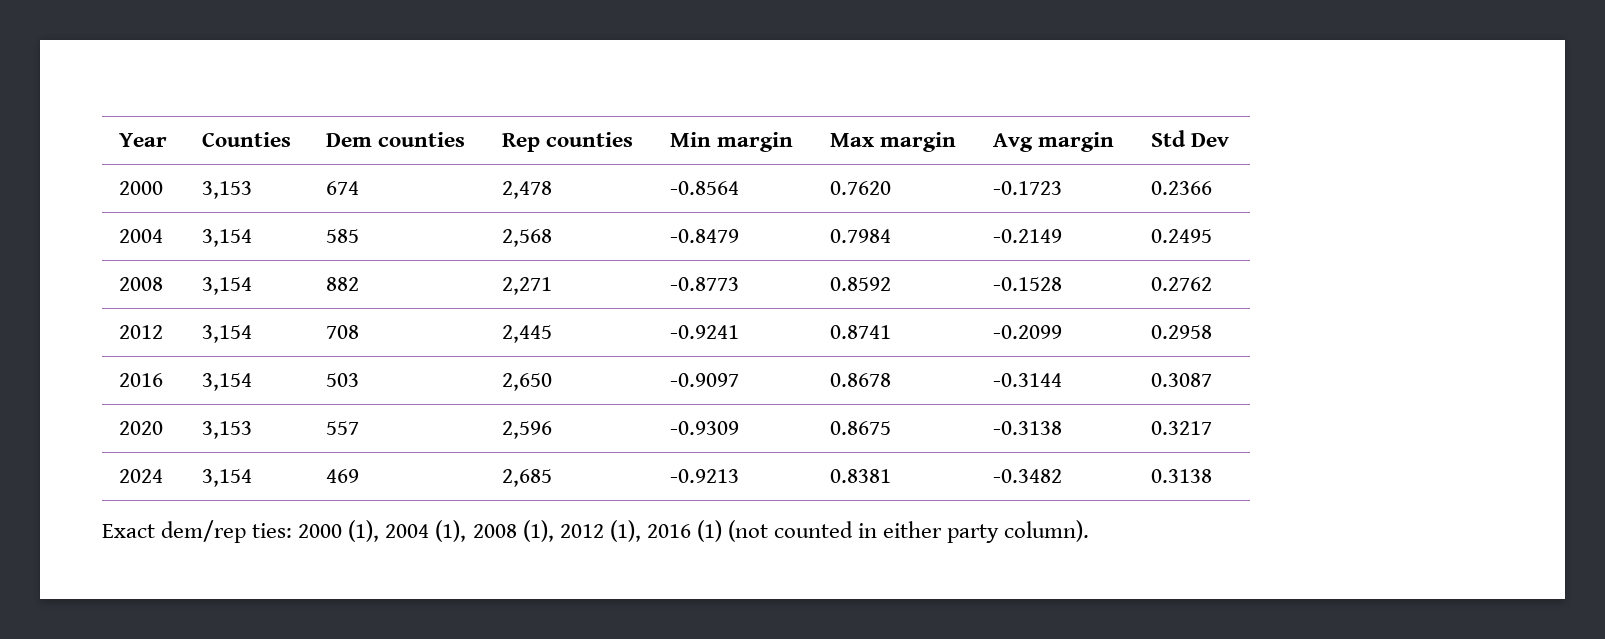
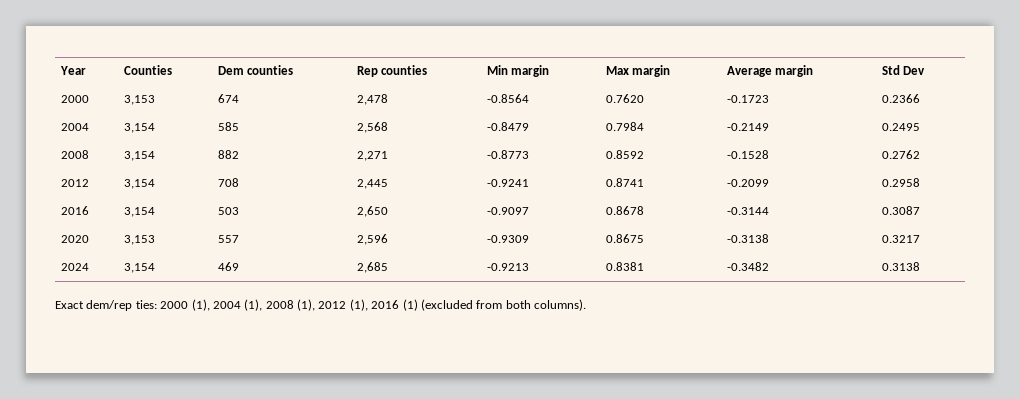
- Year | Counties | Dem counties | Rep counties | Min margin | Max margin | Avg margin | Std Dev
+ Year | Counties | Dem counties | Rep counties | Min margin | Max margin | Average margin | Std Dev
- Exact dem/rep ties: 2000 (1), 2004 (1), 2008 (1), 2012 (1), 2016 (1) (not counted in either party column).
+ Exact dem/rep ties: 2000 (1), 2004 (1), 2008 (1), 2012 (1), 2016 (1) (excluded from both columns).

